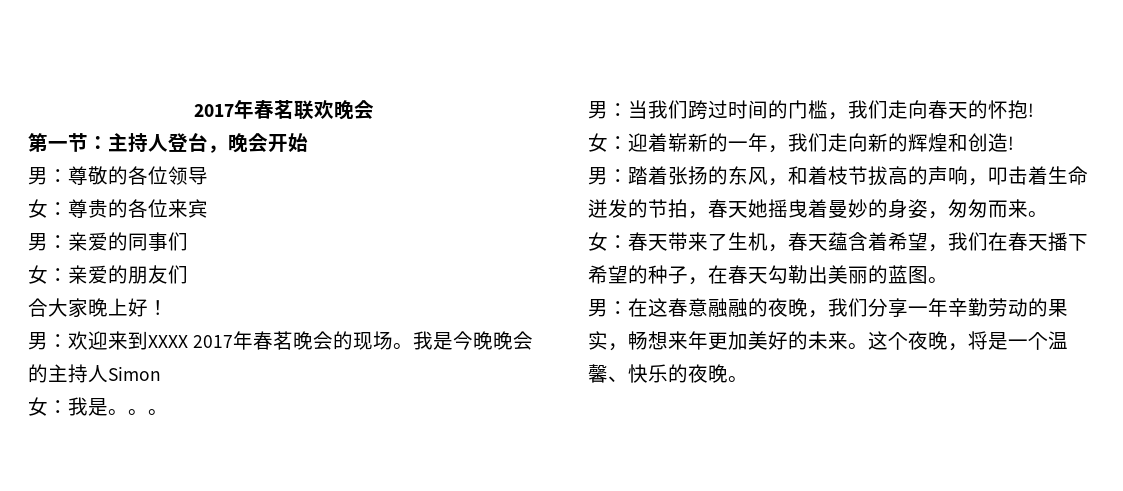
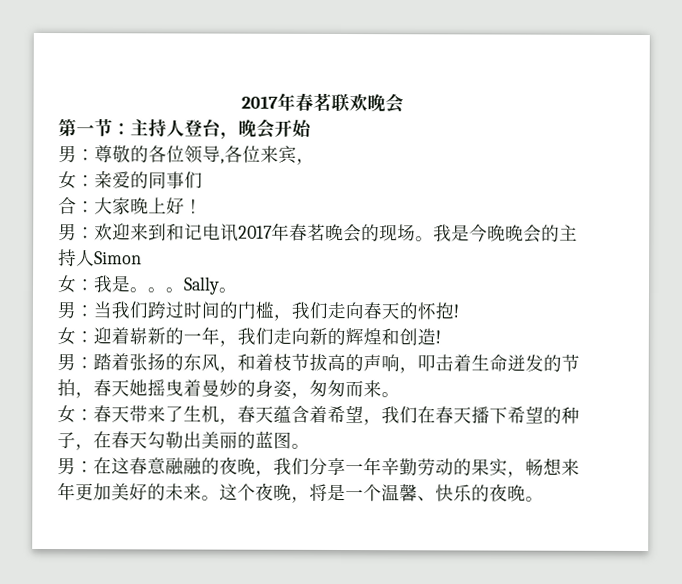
- 男：尊敬的各位领导
- 女：尊贵的各位来宾
- 男：亲爱的同事们
+ 男：尊敬的各位领导,各位来宾，
+ 女：亲爱的同事们
- 女：亲爱的朋友们
- 合大家晚上好！
+ 合：大家晚上好！
- 男：欢迎来到XXXX 2017年春茗晚会的现场。
+ 男：欢迎来到和记电讯2017年春茗晚会的现场。
+ Sally。

